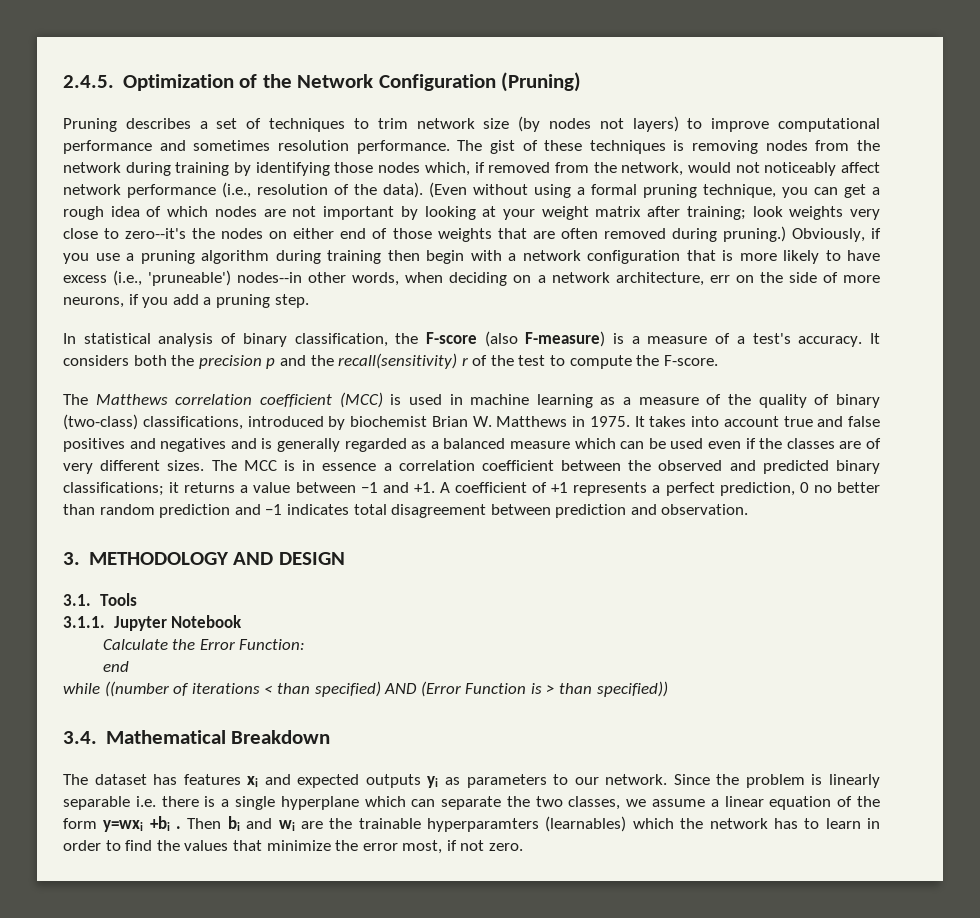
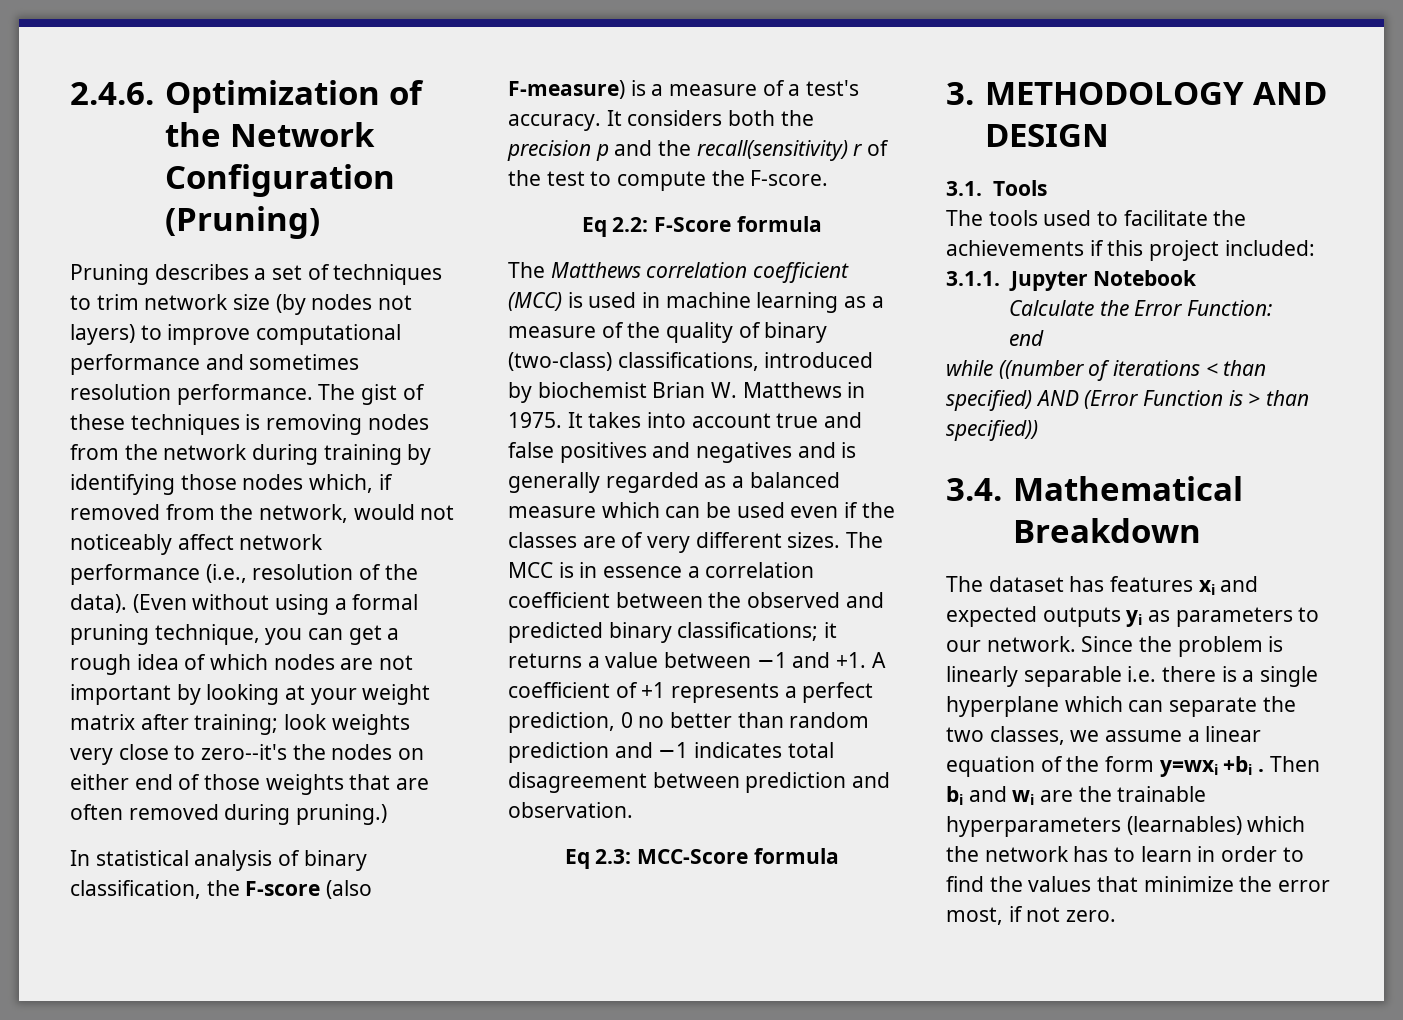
- 2.4.5. Optimization of the Network Configuration (Pruning)
+ 2.4.6. Optimization of the Network Configuration (Pruning)
- Obviously, if you use a pruning algorithm during training then begin with a network configuration that is more likely to have excess (i.e., 'pruneable') nodes--in other words, when deciding on a network architecture, err on the side of more neurons, if you add a pruning step.
+ Eq 2.2: F-Score formula
+ Eq 2.3: MCC-Score formula
+ The tools used to facilitate the achievements if this project included:
- Then bi and wi are the trainable hyperparamters (learnables) which the network has to learn in order to find the values that minimize the error most, if not zero.
+ Then bi and wi are the trainable hyperparameters (learnables) which the network has to learn in order to find the values that minimize the error most, if not zero.

